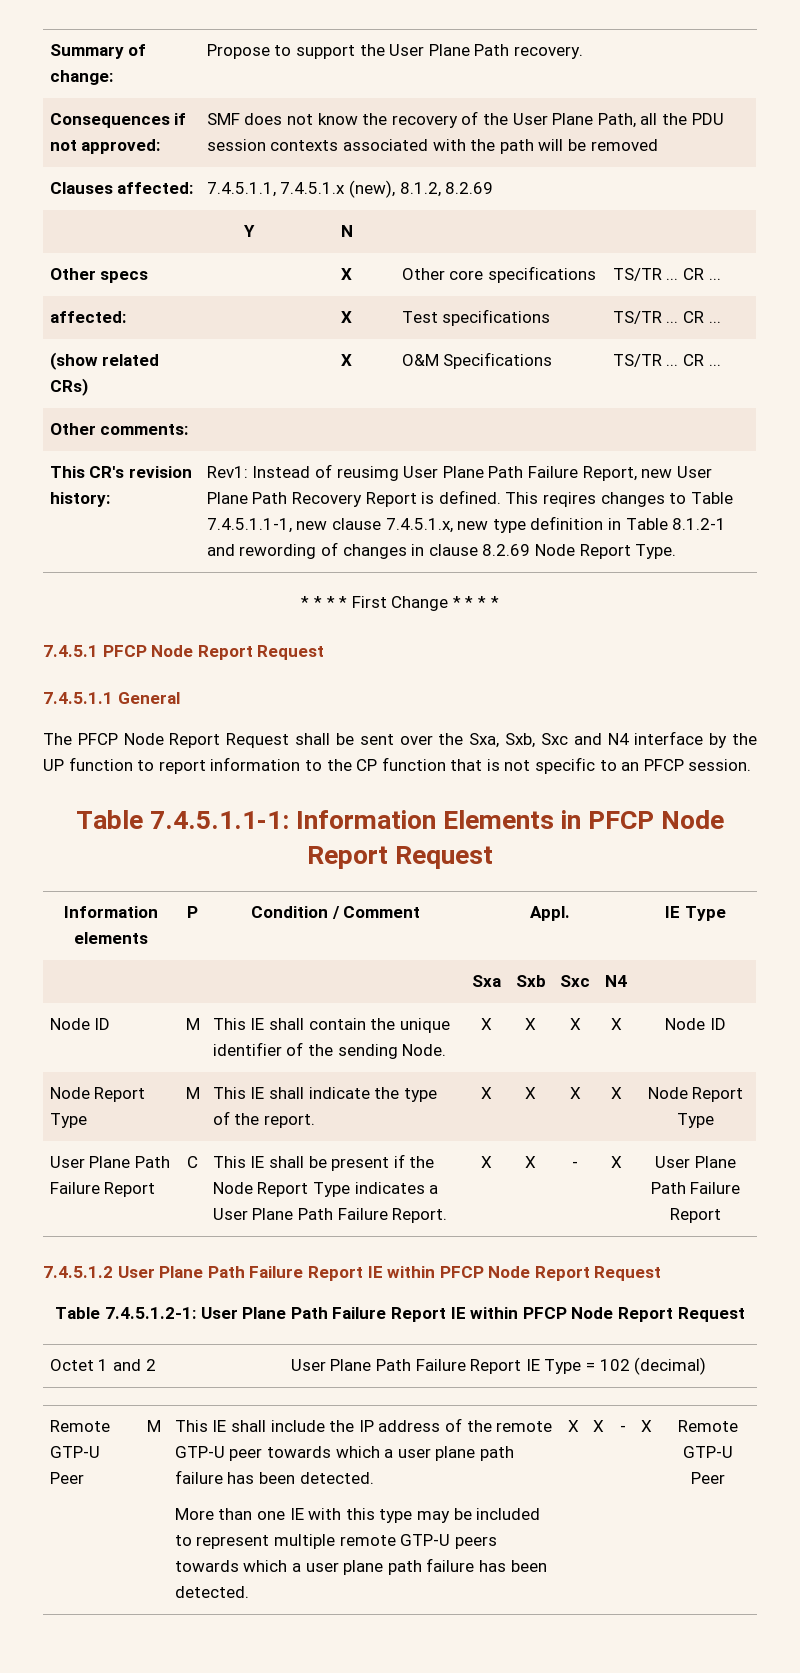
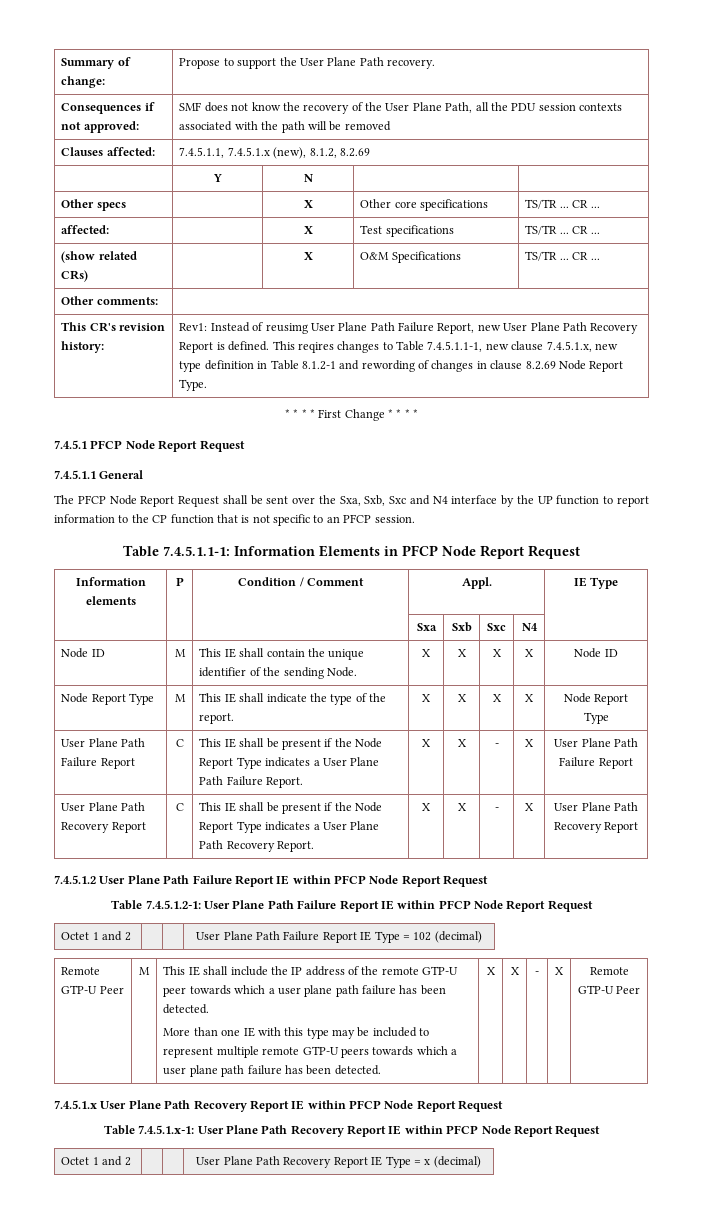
+ User Plane Path Recovery Report | C | This IE shall be present if the Node Report Type indicates a User Plane Path Recovery Report. | X | X | - | X | User Plane Path Recovery Report
+ 7.4.5.1.x User Plane Path Recovery Report IE within PFCP Node Report Request
+ Table 7.4.5.1.x-1: User Plane Path Recovery Report IE within PFCP Node Report Request
+ Octet 1 and 2 | | | User Plane Path Recovery Report IE Type = x (decimal)

